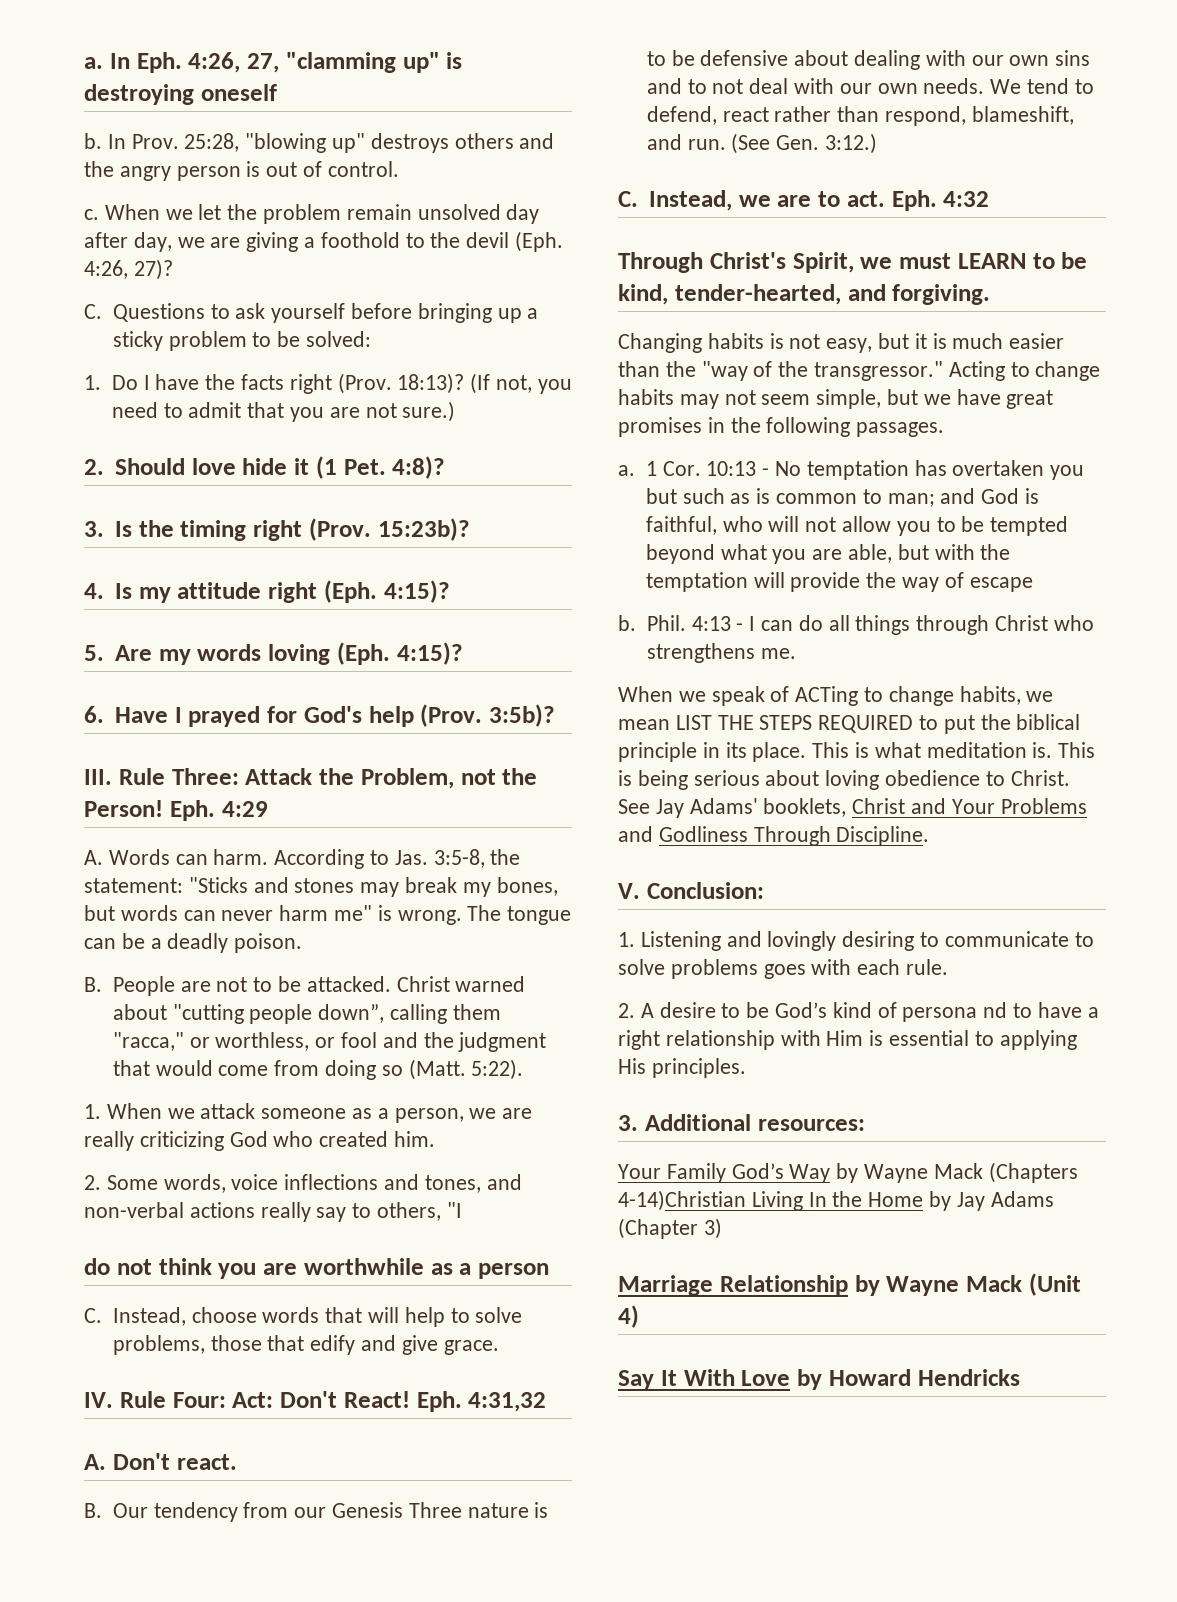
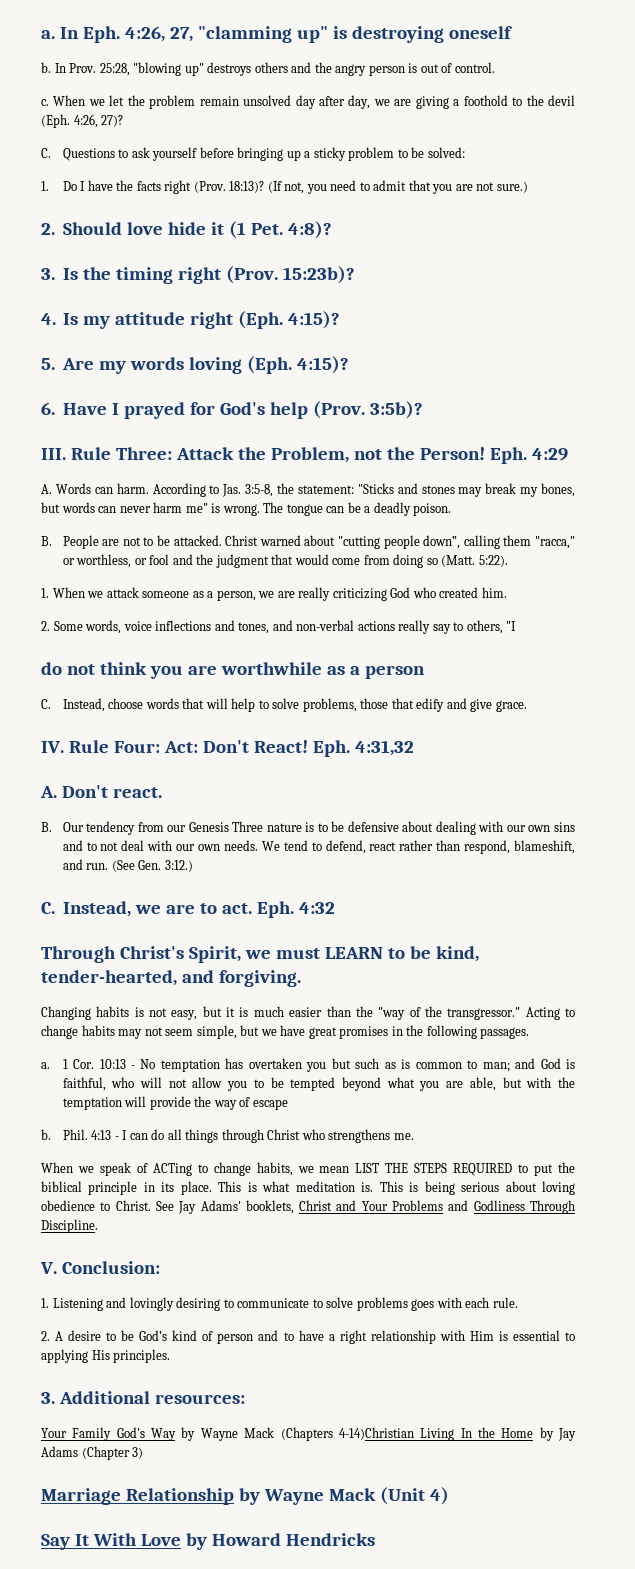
- 2. A desire to be God’s kind of persona nd to have a right relationship with Him is essential to applying His principles.
+ 2. A desire to be God’s kind of person and to have a right relationship with Him is essential to applying His principles.

